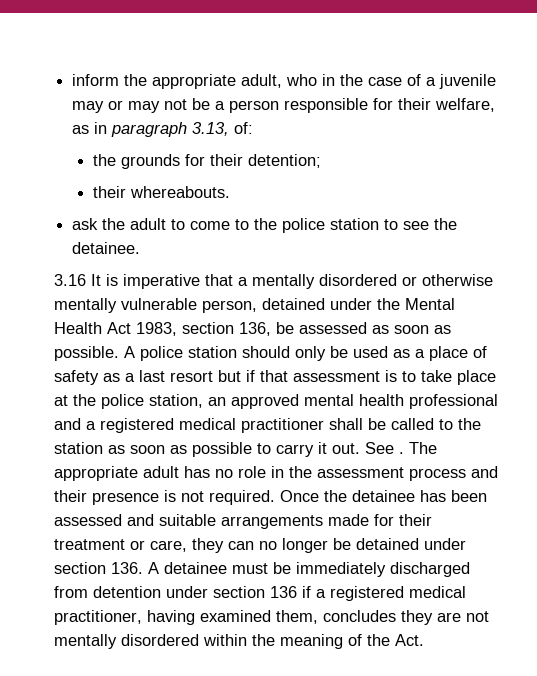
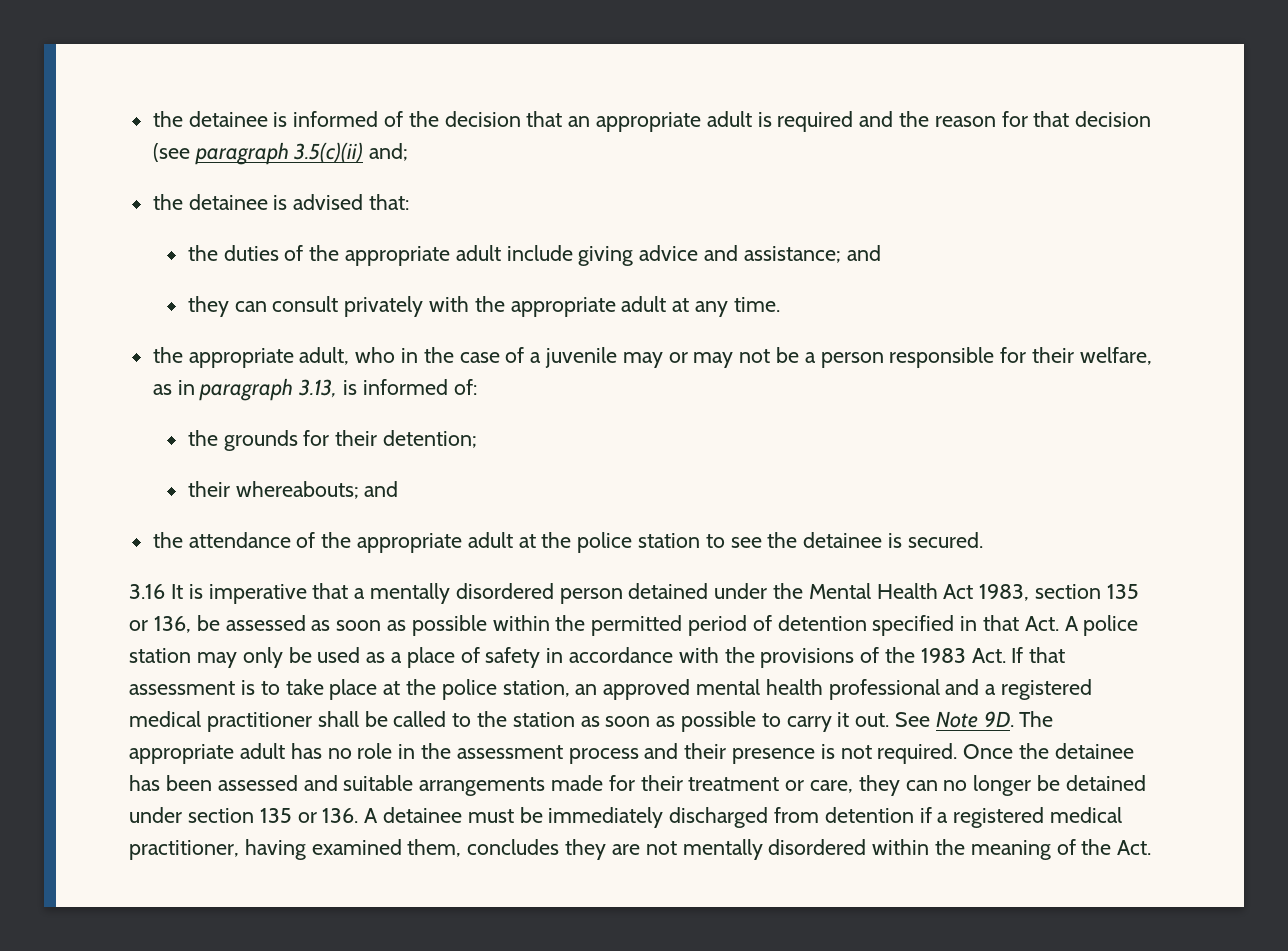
- inform the appropriate adult, who in the case of a juvenile may or may not be a person responsible for their welfare, as in paragraph 3.13, of:
+ the detainee is informed of the decision that an appropriate adult is required and the reason for that decision (see paragraph 3.5(c)(ii) and;
+ the detainee is advised that:
+ the duties of the appropriate adult include giving advice and assistance; and
+ they can consult privately with the appropriate adult at any time.
+ the appropriate adult, who in the case of a juvenile may or may not be a person responsible for their welfare, as in paragraph 3.13, is informed of:
- their whereabouts.
- ask the adult to come to the police station to see the detainee.
+ their whereabouts; and
+ the attendance of the appropriate adult at the police station to see the detainee is secured.
- 3.16 It is imperative that a mentally disordered or otherwise mentally vulnerable person, detained under the Mental Health Act 1983, section 136, be assessed as soon as possible. A police station should only be used as a place of safety as a last resort but if that assessment is to take place at the police station, an approved mental health professional and a registered medical practitioner shall be called to the station as soon as possible to carry it out.
+ 3.16 It is imperative that a mentally disordered person detained under the Mental Health Act 1983, section 135 or 136, be assessed as soon as possible within the permitted period of detention specified in that Act. A police station may only be used as a place of safety in accordance with the provisions of the 1983 Act. If that assessment is to take place at the police station, an approved mental health professional and a registered medical practitioner shall be called to the station as soon as possible to carry it out.
- See .
+ See Note 9D.
- Once the detainee has been assessed and suitable arrangements made for their treatment or care, they can no longer be detained under section 136. A detainee must be immediately discharged from detention under section 136 if a registered medical practitioner, having examined them, concludes they are not mentally disordered within the meaning of the Act.
+ Once the detainee has been assessed and suitable arrangements made for their treatment or care, they can no longer be detained under section 135 or 136. A detainee must be immediately discharged from detention if a registered medical practitioner, having examined them, concludes they are not mentally disordered within the meaning of the Act.

